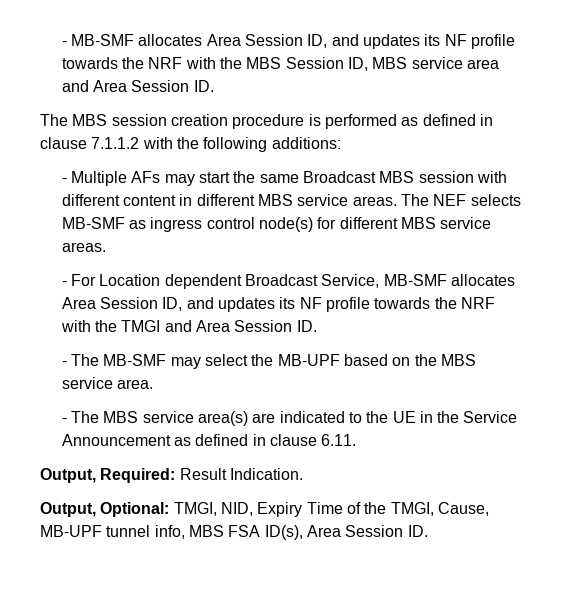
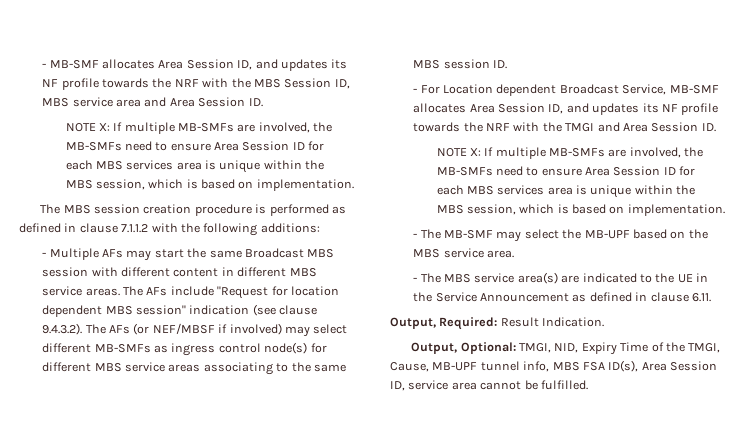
  - MB-SMF allocates Area Session ID, and updates its NF profile towards the NRF with the MBS Session ID, MBS service area and Area Session ID.
+ NOTE X: If multiple MB-SMFs are involved, the MB-SMFs need to ensure Area Session ID for each MBS services area is unique within the MBS session, which is based on implementation.
- The NEF selects MB-SMF as ingress control node(s) for different MBS service areas.
+ The AFs include "Request for location dependent MBS session" indication (see clause 9.4.3.2). The AFs (or NEF/MBSF if involved) may select different MB-SMFs as ingress control node(s) for different MBS service areas associating to the same MBS session ID.
  - For Location dependent Broadcast Service, MB-SMF allocates Area Session ID, and updates its NF profile towards the NRF with the TMGI and Area Session ID.
+ NOTE X: If multiple MB-SMFs are involved, the MB-SMFs need to ensure Area Session ID for each MBS services area is unique within the MBS session, which is based on implementation.
- Output, Optional: TMGI, NID, Expiry Time of the TMGI, Cause, MB-UPF tunnel info, MBS FSA ID(s), Area Session ID.
+ Output, Optional: TMGI, NID, Expiry Time of the TMGI, Cause, MB-UPF tunnel info, MBS FSA ID(s), Area Session ID, service area cannot be fulfilled.

